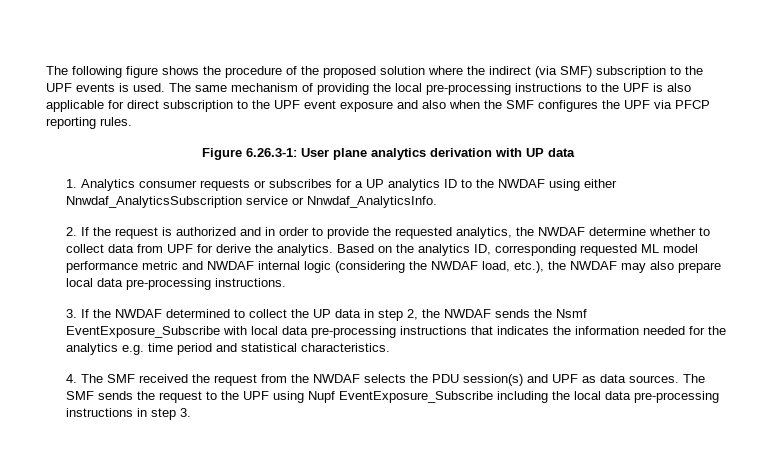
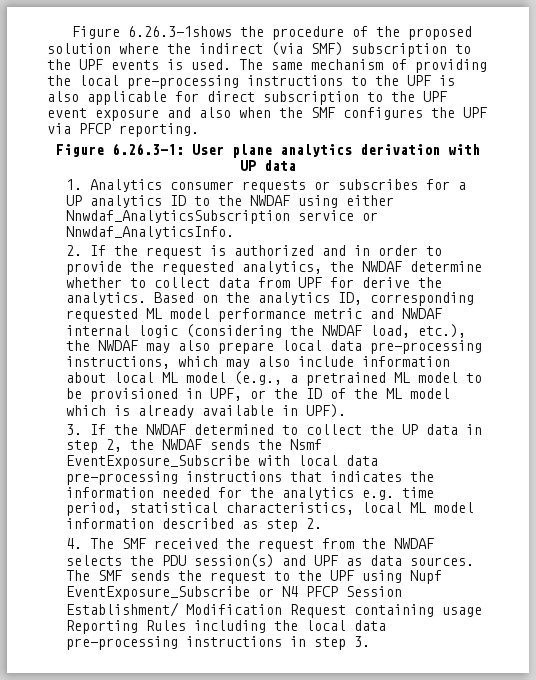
- The following figure shows the procedure of the proposed solution where the indirect (via SMF) subscription to the UPF events is used.
+ Figure 6.26.3-1shows the procedure of the proposed solution where the indirect (via SMF) subscription to the UPF events is used.
- The same mechanism of providing the local pre-processing instructions to the UPF is also applicable for direct subscription to the UPF event exposure and also when the SMF configures the UPF via PFCP reporting rules.
+ The same mechanism of providing the local pre-processing instructions to the UPF is also applicable for direct subscription to the UPF event exposure and also when the SMF configures the UPF via PFCP reporting.
- Based on the analytics ID, corresponding requested ML model performance metric and NWDAF internal logic (considering the NWDAF load, etc.), the NWDAF may also prepare local data pre-processing instructions.
+ Based on the analytics ID, corresponding requested ML model performance metric and NWDAF internal logic (considering the NWDAF load, etc.), the NWDAF may also prepare local data pre-processing instructions, which may also include information about local ML model (e.g., a pretrained ML model to be provisioned in UPF, or the ID of the ML model which is already available in UPF).
- 3. If the NWDAF determined to collect the UP data in step 2, the NWDAF sends the Nsmf EventExposure_Subscribe with local data pre-processing instructions that indicates the information needed for the analytics e.g. time period and statistical characteristics.
+ 3. If the NWDAF determined to collect the UP data in step 2, the NWDAF sends the Nsmf EventExposure_Subscribe with local data pre-processing instructions that indicates the information needed for the analytics e.g. time period, statistical characteristics, local ML model information described as step 2.
- The SMF sends the request to the UPF using Nupf EventExposure_Subscribe including the local data pre-processing instructions in step 3.
+ The SMF sends the request to the UPF using Nupf EventExposure_Subscribe or N4 PFCP Session Establishment/ Modification Request containing usage Reporting Rules including the local data pre-processing instructions in step 3.

